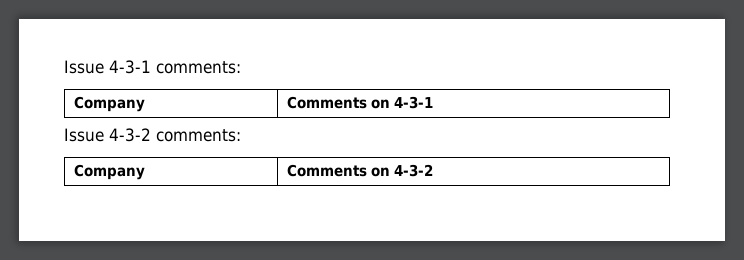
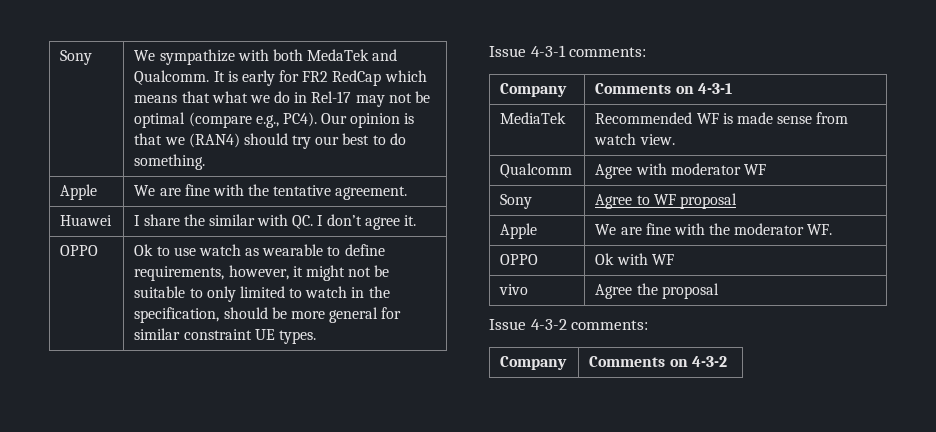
+ Sony | We sympathize with both MedaTek and Qualcomm. It is early for FR2 RedCap which means that what we do in Rel-17 may not be optimal (compare e.g., PC4). Our opinion is that we (RAN4) should try our best to do something.
+ Apple | We are fine with the tentative agreement.
+ Huawei | I share the similar with QC. I don’t agree it.
+ OPPO | Ok to use watch as wearable to define requirements, however, it might not be suitable to only limited to watch in the specification, should be more general for similar constraint UE types.
+ MediaTek | Recommended WF is made sense from watch view.
+ Qualcomm | Agree with moderator WF
+ Sony | Agree to WF proposal
+ Apple | We are fine with the moderator WF.
+ OPPO | Ok with WF
+ vivo | Agree the proposal

